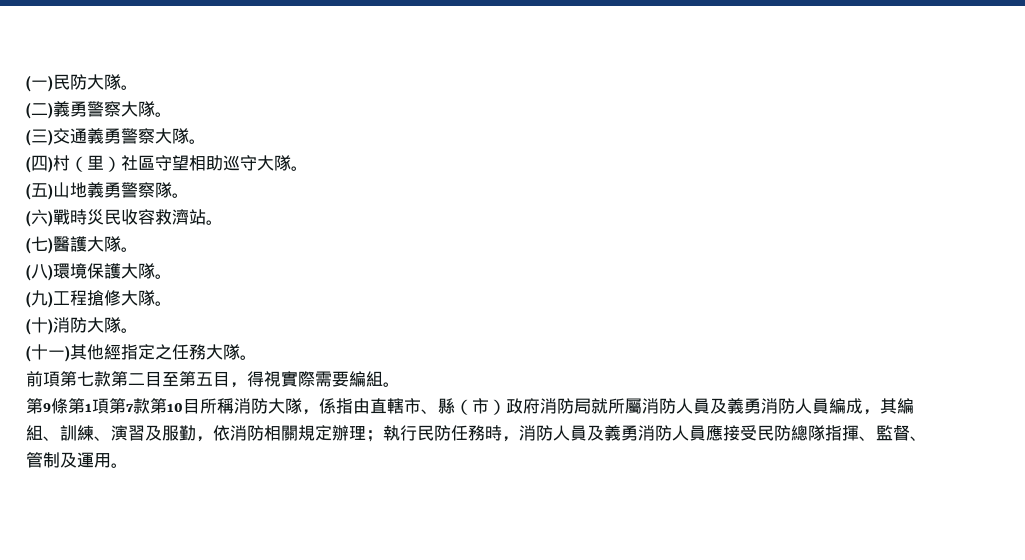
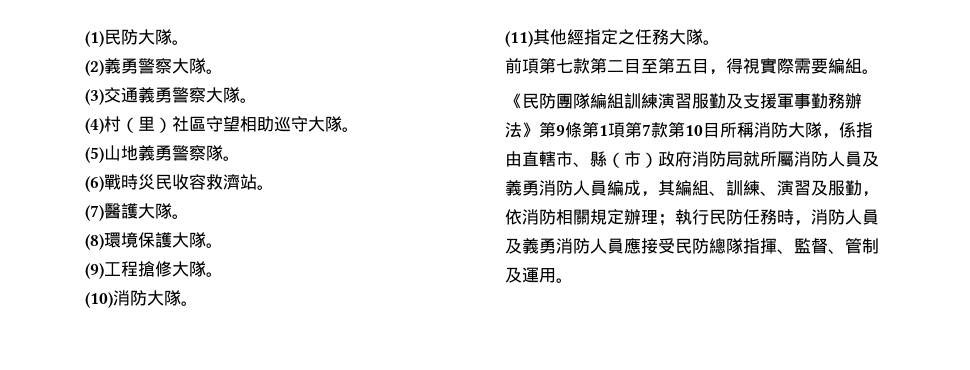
- (一)民防大隊。
+ (1)民防大隊。
- (二)義勇警察大隊。
- (三)交通義勇警察大隊。
+ (2)義勇警察大隊。
+ (3)交通義勇警察大隊。
- (四)村（里）社區守望相助巡守大隊。
+ (4)村（里）社區守望相助巡守大隊。
- (五)山地義勇警察隊。
+ (5)山地義勇警察隊。
- (六)戰時災民收容救濟站。
+ (6)戰時災民收容救濟站。
- (七)醫護大隊。
+ (7)醫護大隊。
- (八)環境保護大隊。
+ (8)環境保護大隊。
- (九)工程搶修大隊。
+ (9)工程搶修大隊。
- (十)消防大隊。
+ (10)消防大隊。
- (十一)其他經指定之任務大隊。
+ (11)其他經指定之任務大隊。
- 第9條第1項第7款第10目所稱消防大隊，係指由直轄市、縣（市）政府消防局就所屬消防人員及義勇消防人員編成，其編組、訓練、演習及服勤，依消防相關規定辦理；執行民防任務時，消防人員及義勇消防人員應接受民防總隊指揮、監督、管制及運用。
+ 《民防團隊編組訓練演習服勤及支援軍事勤務辦法》第9條第1項第7款第10目所稱消防大隊，係指由直轄市、縣（市）政府消防局就所屬消防人員及義勇消防人員編成，其編組、訓練、演習及服勤，依消防相關規定辦理；執行民防任務時，消防人員及義勇消防人員應接受民防總隊指揮、監督、管制及運用。

